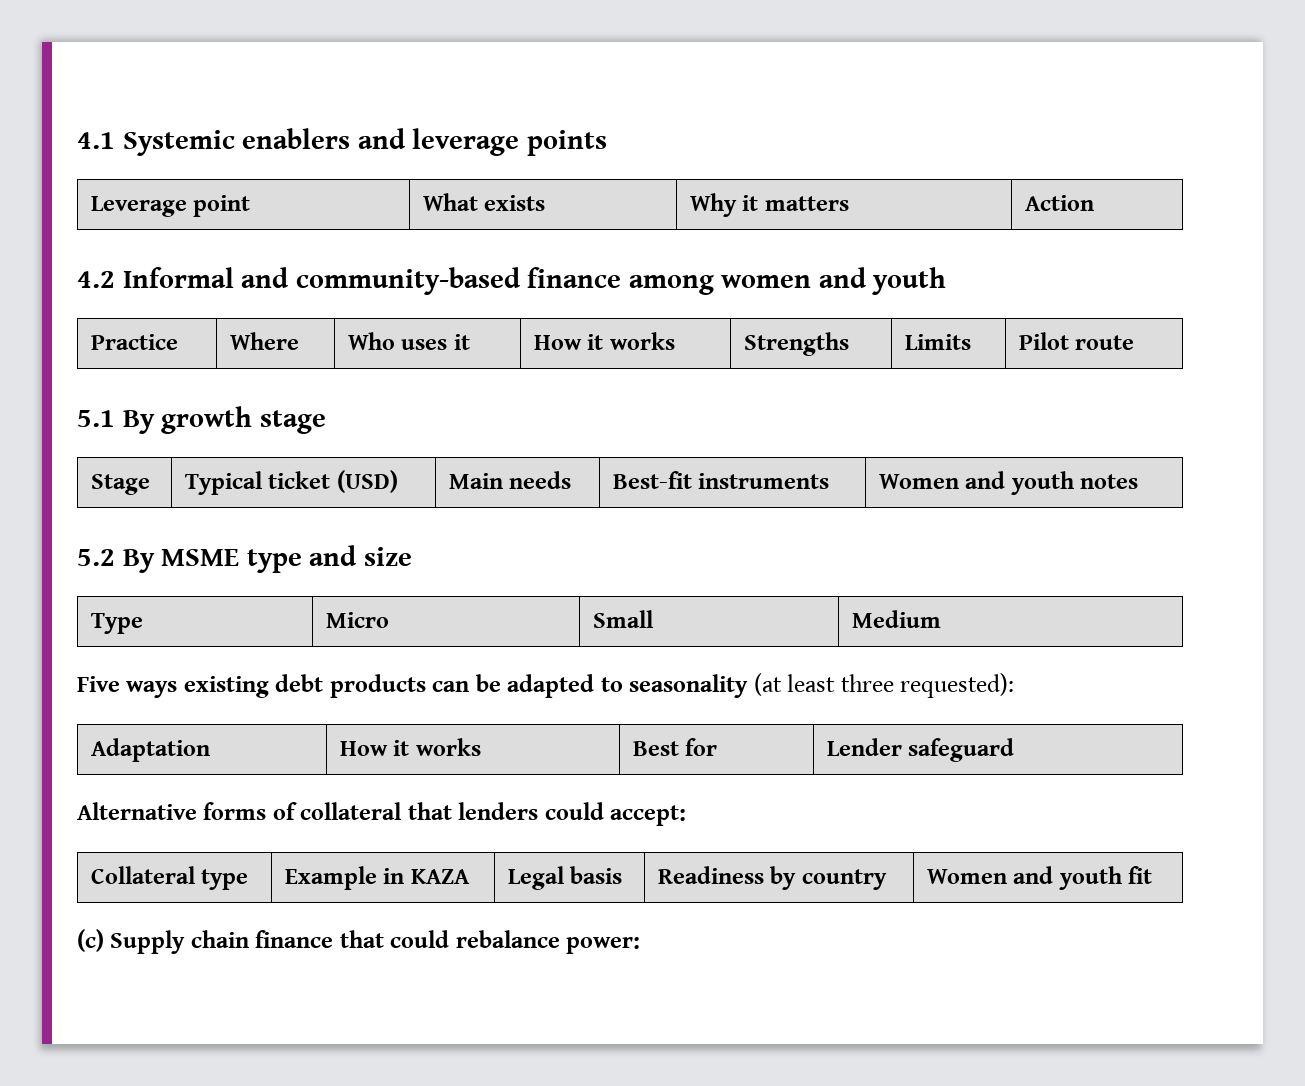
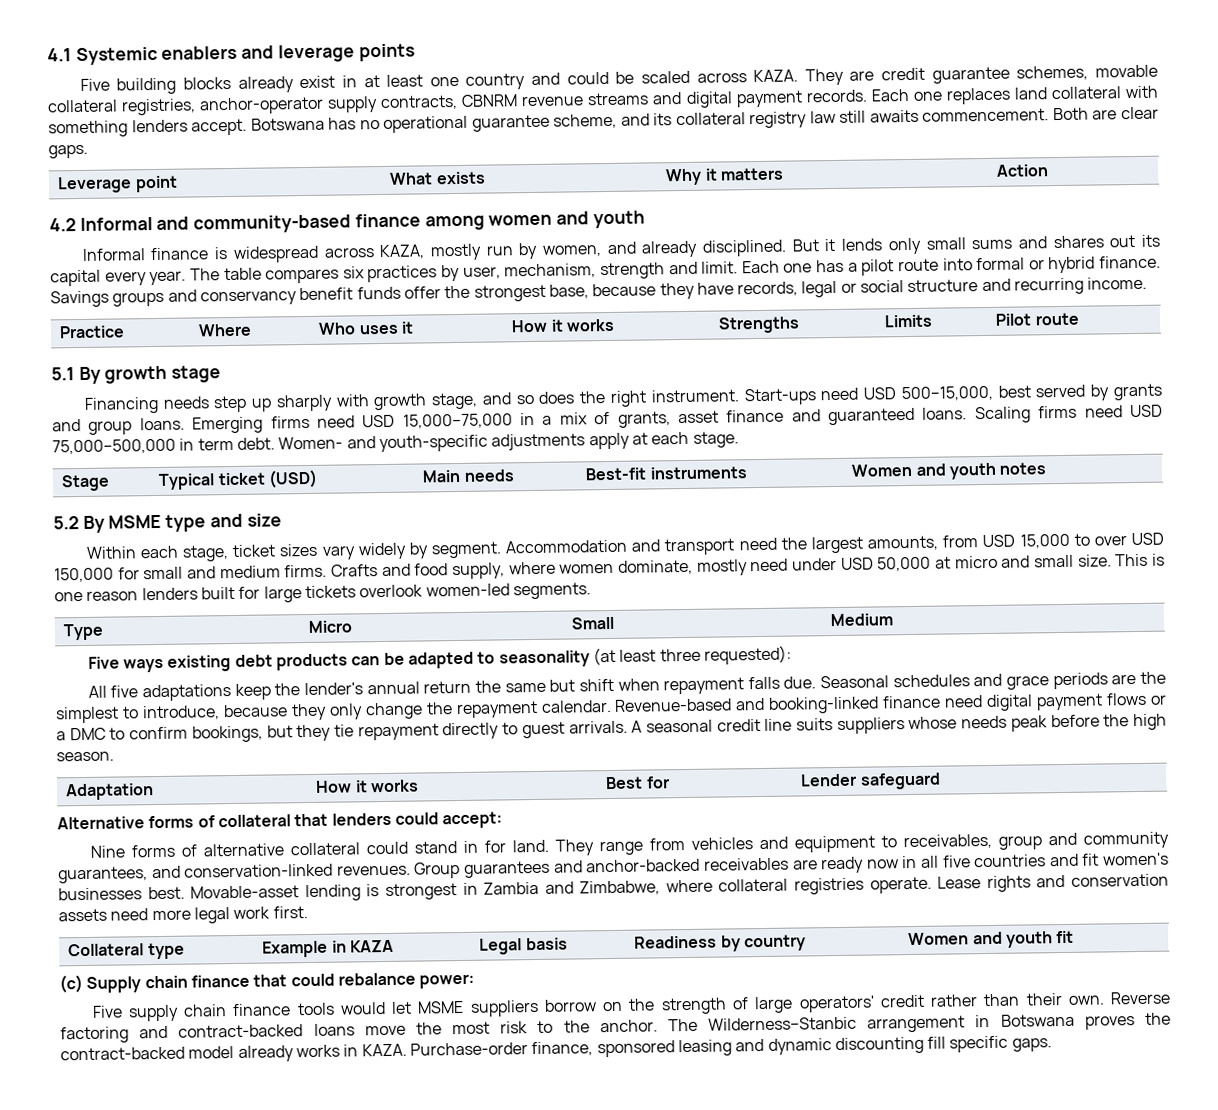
+ Five building blocks already exist in at least one country and could be scaled across KAZA. They are credit guarantee schemes, movable collateral registries, anchor-operator supply contracts, CBNRM revenue streams and digital payment records. Each one replaces land collateral with something lenders accept. Botswana has no operational guarantee scheme, and its collateral registry law still awaits commencement. Both are clear gaps.
+ Informal finance is widespread across KAZA, mostly run by women, and already disciplined. But it lends only small sums and shares out its capital every year. The table compares six practices by user, mechanism, strength and limit. Each one has a pilot route into formal or hybrid finance. Savings groups and conservancy benefit funds offer the strongest base, because they have records, legal or social structure and recurring income.
+ Financing needs step up sharply with growth stage, and so does the right instrument. Start-ups need USD 500–15,000, best served by grants and group loans. Emerging firms need USD 15,000–75,000 in a mix of grants, asset finance and guaranteed loans. Scaling firms need USD 75,000–500,000 in term debt. Women- and youth-specific adjustments apply at each stage.
+ Within each stage, ticket sizes vary widely by segment. Accommodation and transport need the largest amounts, from USD 15,000 to over USD 150,000 for small and medium firms. Crafts and food supply, where women dominate, mostly need under USD 50,000 at micro and small size. This is one reason lenders built for large tickets overlook women-led segments.
+ All five adaptations keep the lender's annual return the same but shift when repayment falls due. Seasonal schedules and grace periods are the simplest to introduce, because they only change the repayment calendar. Revenue-based and booking-linked finance need digital payment flows or a DMC to confirm bookings, but they tie repayment directly to guest arrivals. A seasonal credit line suits suppliers whose needs peak before the high season.
+ Nine forms of alternative collateral could stand in for land. They range from vehicles and equipment to receivables, group and community guarantees, and conservation-linked revenues. Group guarantees and anchor-backed receivables are ready now in all five countries and fit women's businesses best. Movable-asset lending is strongest in Zambia and Zimbabwe, where collateral registries operate. Lease rights and conservation assets need more legal work first.
+ Five supply chain finance tools would let MSME suppliers borrow on the strength of large operators' credit rather than their own. Reverse factoring and contract-backed loans move the most risk to the anchor. The Wilderness–Stanbic arrangement in Botswana proves the contract-backed model already works in KAZA. Purchase-order finance, sponsored leasing and dynamic discounting fill specific gaps.

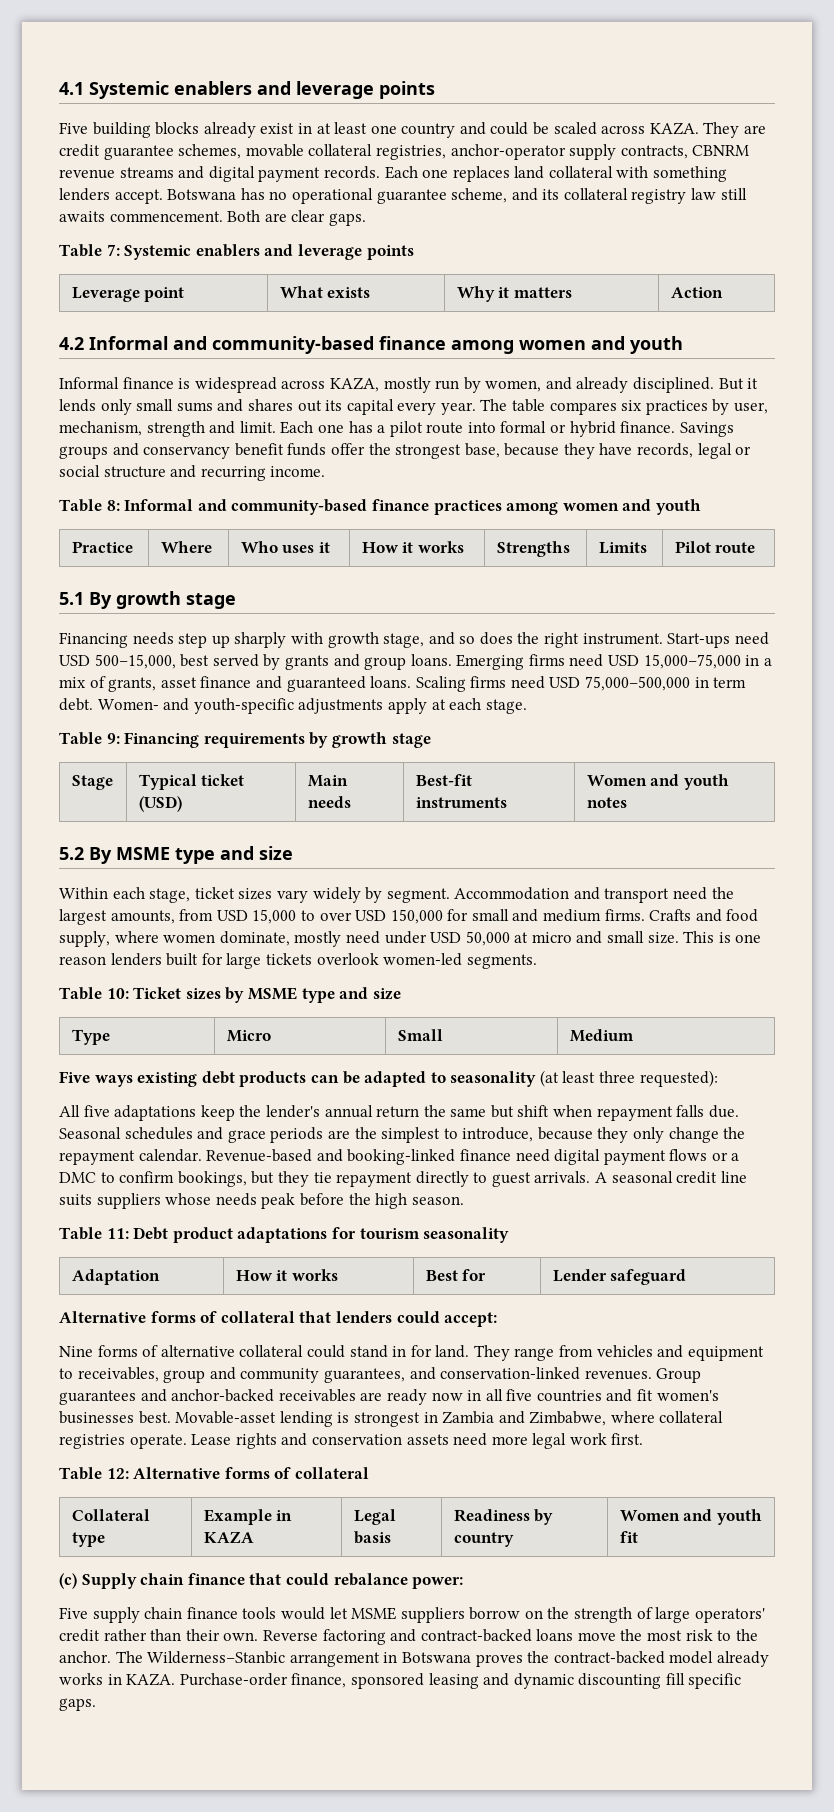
+ Table 7: Systemic enablers and leverage points
+ Table 8: Informal and community-based finance practices among women and youth
+ Table 9: Financing requirements by growth stage
+ Table 10: Ticket sizes by MSME type and size
+ Table 11: Debt product adaptations for tourism seasonality
+ Table 12: Alternative forms of collateral

